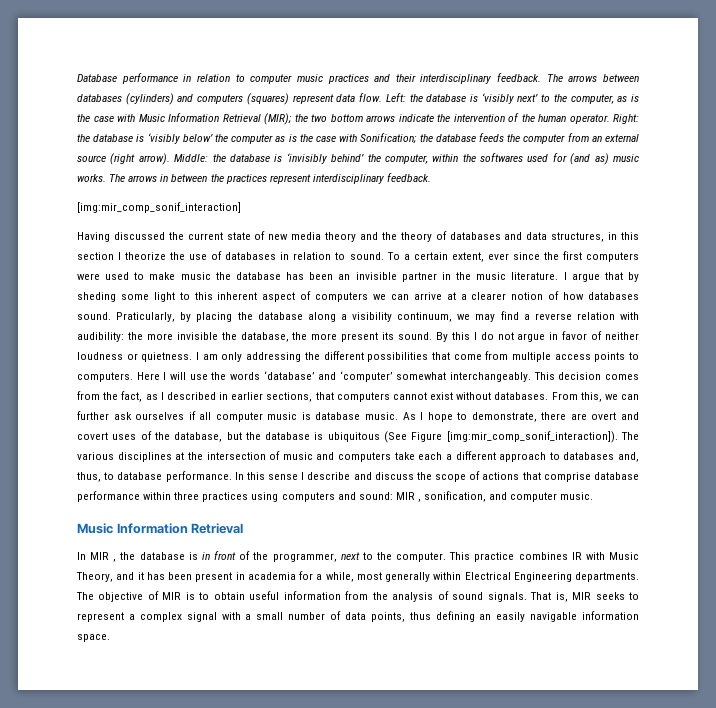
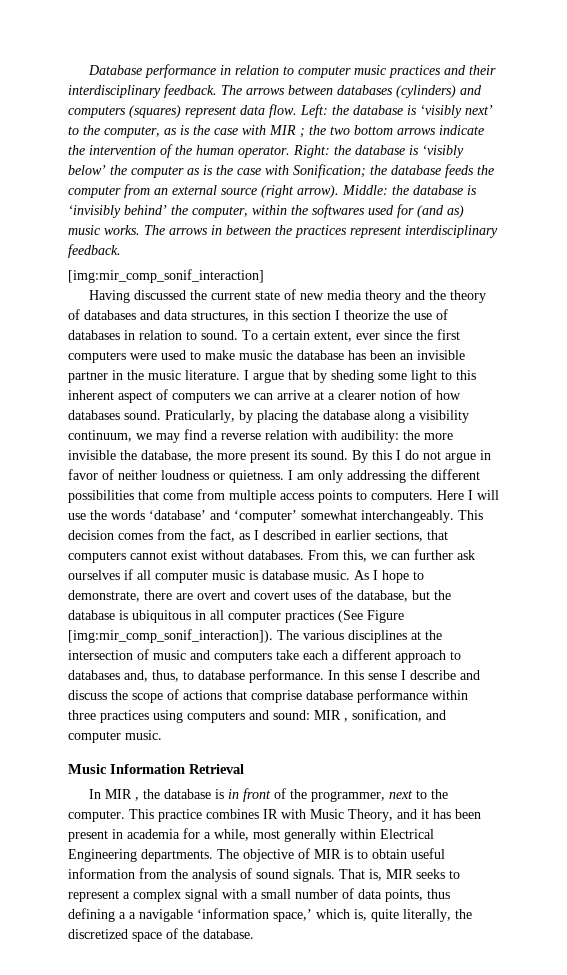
- Left: the database is ‘visibly next’ to the computer, as is the case with Music Information Retrieval (MIR); the two bottom arrows indicate the intervention of the human operator.
+ Left: the database is ‘visibly next’ to the computer, as is the case with MIR ; the two bottom arrows indicate the intervention of the human operator.
- As I hope to demonstrate, there are overt and covert uses of the database, but the database is ubiquitous (See Figure [img:mir_comp_sonif_interaction]).
+ As I hope to demonstrate, there are overt and covert uses of the database, but the database is ubiquitous in all computer practices (See Figure [img:mir_comp_sonif_interaction]).
- That is, MIR seeks to represent a complex signal with a small number of data points, thus defining an easily navigable information space.
+ That is, MIR seeks to represent a complex signal with a small number of data points, thus defining a a navigable ‘information space,’ which is, quite literally, the discretized space of the database.

